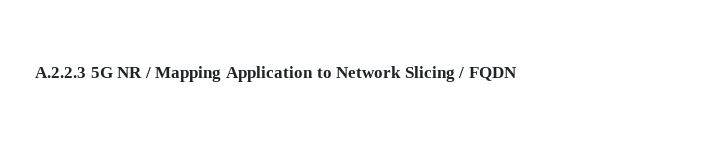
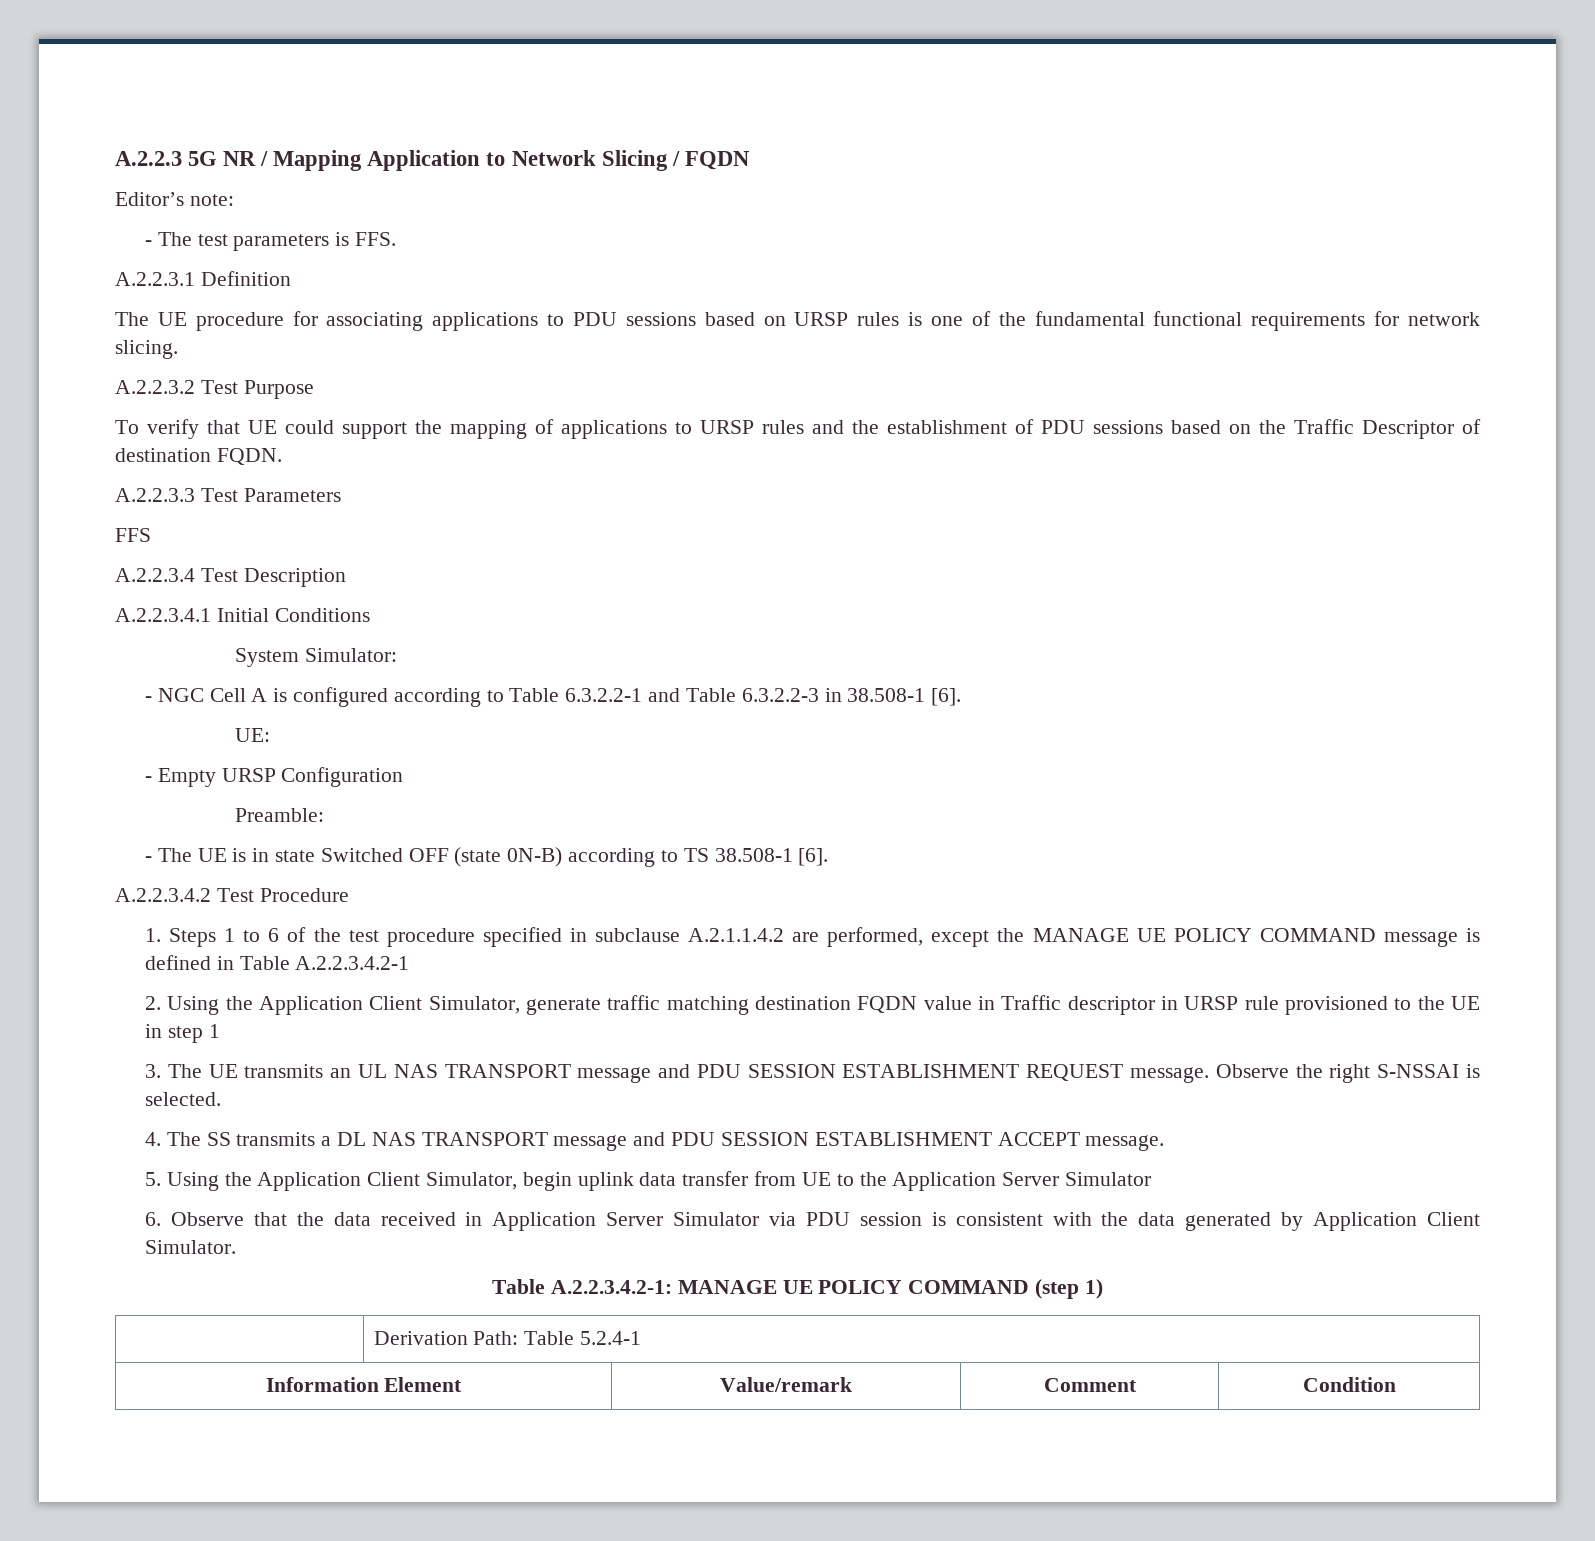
+ Editor’s note:
+ - The test parameters is FFS.
+ A.2.2.3.1 Definition
+ The UE procedure for associating applications to PDU sessions based on URSP rules is one of the fundamental functional requirements for network slicing.
+ A.2.2.3.2 Test Purpose
+ To verify that UE could support the mapping of applications to URSP rules and the establishment of PDU sessions based on the Traffic Descriptor of destination FQDN.
+ A.2.2.3.3 Test Parameters
+ FFS
+ A.2.2.3.4 Test Description
+ A.2.2.3.4.1 Initial Conditions
+ System Simulator:
+ - NGC Cell A is configured according to Table 6.3.2.2-1 and Table 6.3.2.2-3 in 38.508-1 [6].
+ UE:
+ - Empty URSP Configuration
+ Preamble:
+ - The UE is in state Switched OFF (state 0N-B) according to TS 38.508-1 [6].
+ A.2.2.3.4.2 Test Procedure
+ 1. Steps 1 to 6 of the test procedure specified in subclause A.2.1.1.4.2 are performed, except the MANAGE UE POLICY COMMAND message is defined in Table A.2.2.3.4.2-1
+ 2. Using the Application Client Simulator, generate traffic matching destination FQDN value in Traffic descriptor in URSP rule provisioned to the UE in step 1
+ 3. The UE transmits an UL NAS TRANSPORT message and PDU SESSION ESTABLISHMENT REQUEST message. Observe the right S-NSSAI is selected.
+ 4. The SS transmits a DL NAS TRANSPORT message and PDU SESSION ESTABLISHMENT ACCEPT message.
+ 5. Using the Application Client Simulator, begin uplink data transfer from UE to the Application Server Simulator
+ 6. Observe that the data received in Application Server Simulator via PDU session is consistent with the data generated by Application Client Simulator.
+ Table A.2.2.3.4.2-1: MANAGE UE POLICY COMMAND (step 1)
+ | Derivation Path: Table 5.2.4-1
+ Information Element | Value/remark | Comment | Condition

